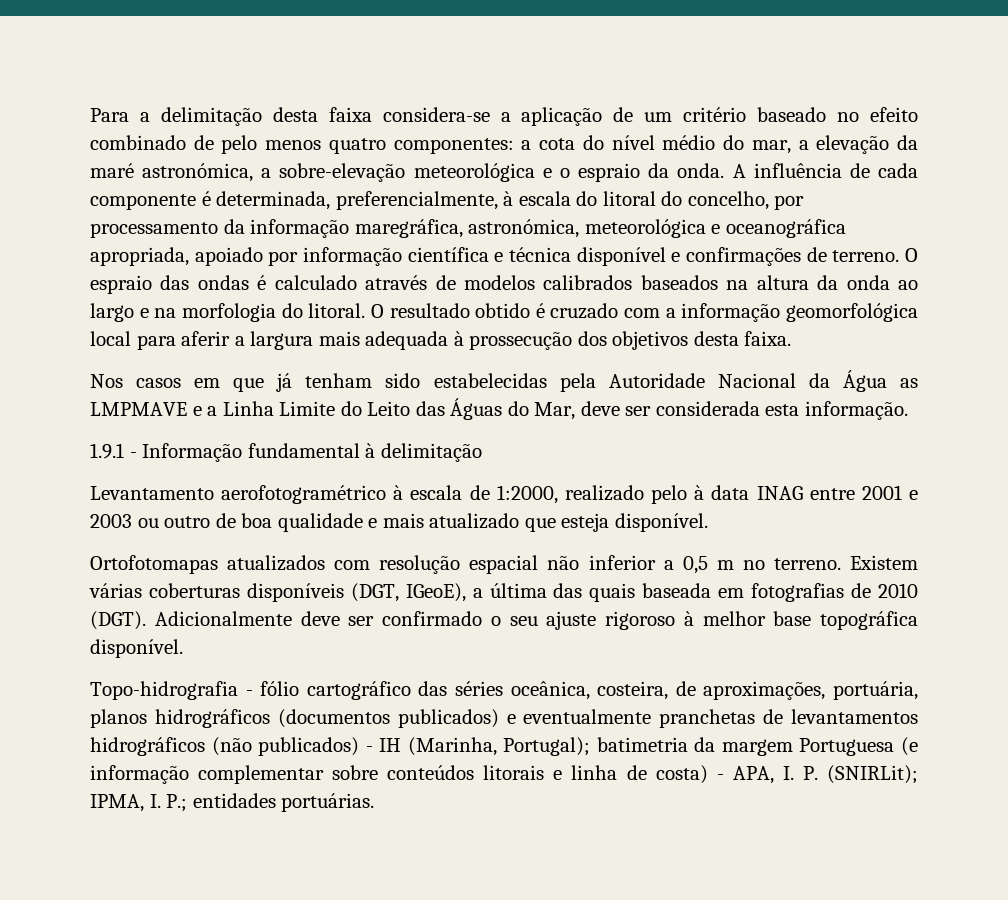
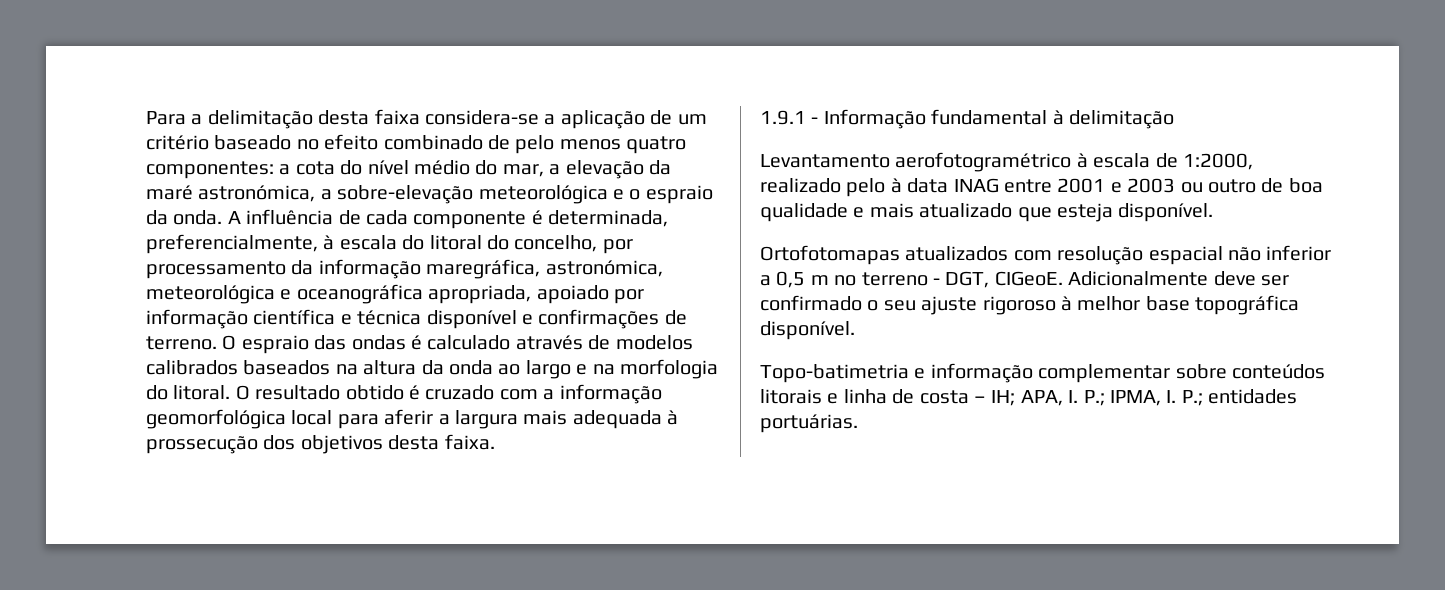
- Nos casos em que já tenham sido estabelecidas pela Autoridade Nacional da Água as LMPMAVE e a Linha Limite do Leito das Águas do Mar, deve ser considerada esta informação.
- Ortofotomapas atualizados com resolução espacial não inferior a 0,5 m no terreno. Existem várias coberturas disponíveis (DGT, IGeoE), a última das quais baseada em fotografias de 2010 (DGT).
+ Ortofotomapas atualizados com resolução espacial não inferior a 0,5 m no terreno - DGT, CIGeoE.
- Topo-hidrografia - fólio cartográfico das séries oceânica, costeira, de aproximações, portuária, planos hidrográficos (documentos publicados) e eventualmente pranchetas de levantamentos hidrográficos (não publicados) - IH (Marinha, Portugal); batimetria da margem Portuguesa (e informação complementar sobre conteúdos litorais e linha de costa) - APA, I. P. (SNIRLit); IPMA, I. P.; entidades portuárias.
+ Topo-batimetria e informação complementar sobre conteúdos litorais e linha de costa – IH; APA, I. P.; IPMA, I. P.; entidades portuárias.

